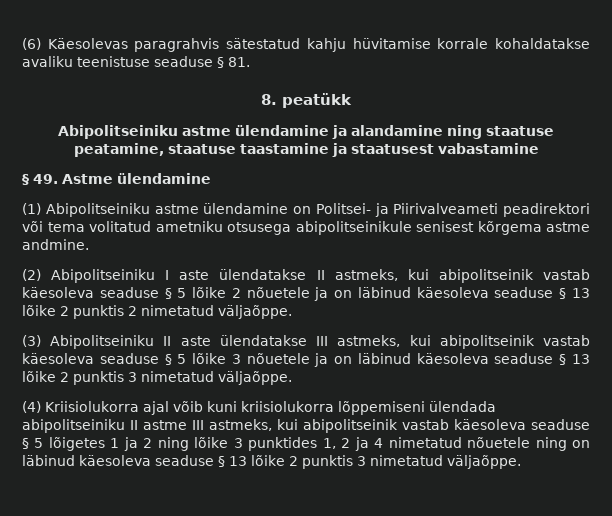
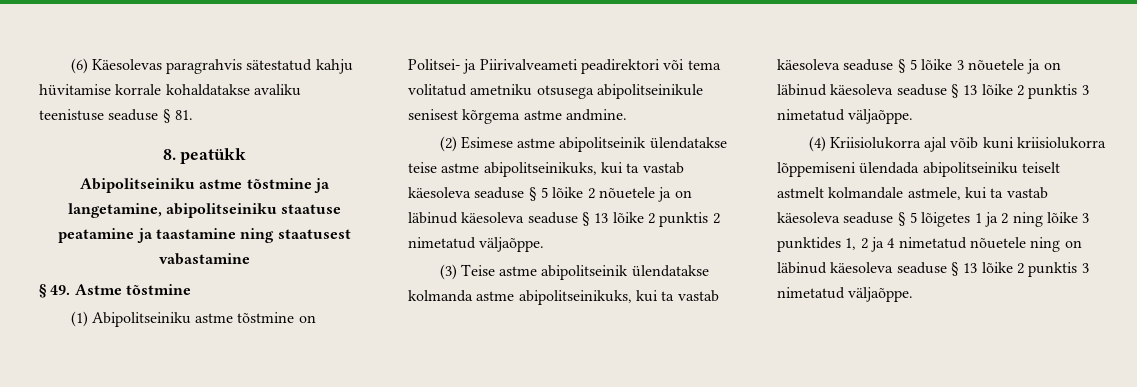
- Abipolitseiniku astme ülendamine ja alandamine ning staatuse peatamine, staatuse taastamine ja staatusest vabastamine
+ Abipolitseiniku astme tõstmine ja langetamine, abipolitseiniku staatuse peatamine ja taastamine ning staatusest vabastamine
- § 49. Astme ülendamine
+ § 49. Astme tõstmine
- (1) Abipolitseiniku astme ülendamine on Politsei- ja Piirivalveameti peadirektori või tema volitatud ametniku otsusega abipolitseinikule senisest kõrgema astme andmine.
+ (1) Abipolitseiniku astme tõstmine on Politsei- ja Piirivalveameti peadirektori või tema volitatud ametniku otsusega abipolitseinikule senisest kõrgema astme andmine.
- (2) Abipolitseiniku I aste ülendatakse II astmeks, kui abipolitseinik vastab käesoleva seaduse § 5 lõike 2 nõuetele ja on läbinud käesoleva seaduse § 13 lõike 2 punktis 2 nimetatud väljaõppe.
+ (2) Esimese astme abipolitseinik ülendatakse teise astme abipolitseinikuks, kui ta vastab käesoleva seaduse § 5 lõike 2 nõuetele ja on läbinud käesoleva seaduse § 13 lõike 2 punktis 2 nimetatud väljaõppe.
- (3) Abipolitseiniku II aste ülendatakse III astmeks, kui abipolitseinik vastab käesoleva seaduse § 5 lõike 3 nõuetele ja on läbinud käesoleva seaduse § 13 lõike 2 punktis 3 nimetatud väljaõppe.
+ (3) Teise astme abipolitseinik ülendatakse kolmanda astme abipolitseinikuks, kui ta vastab käesoleva seaduse § 5 lõike 3 nõuetele ja on läbinud käesoleva seaduse § 13 lõike 2 punktis 3 nimetatud väljaõppe.
- (4) Kriisiolukorra ajal võib kuni kriisiolukorra lõppemiseni ülendada abipolitseiniku II astme III astmeks, kui abipolitseinik vastab käesoleva seaduse § 5 lõigetes 1 ja 2 ning lõike 3 punktides 1, 2 ja 4 nimetatud nõuetele ning on läbinud käesoleva seaduse § 13 lõike 2 punktis 3 nimetatud väljaõppe.
+ (4) Kriisiolukorra ajal võib kuni kriisiolukorra lõppemiseni ülendada abipolitseiniku teiselt astmelt kolmandale astmele, kui ta vastab käesoleva seaduse § 5 lõigetes 1 ja 2 ning lõike 3 punktides 1, 2 ja 4 nimetatud nõuetele ning on läbinud käesoleva seaduse § 13 lõike 2 punktis 3 nimetatud väljaõppe.

